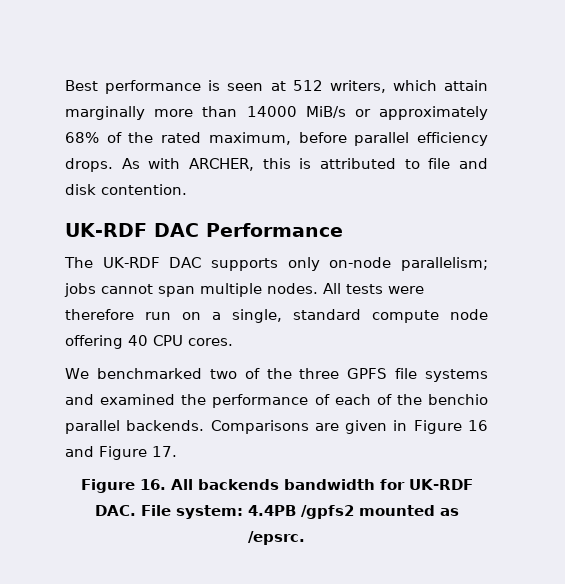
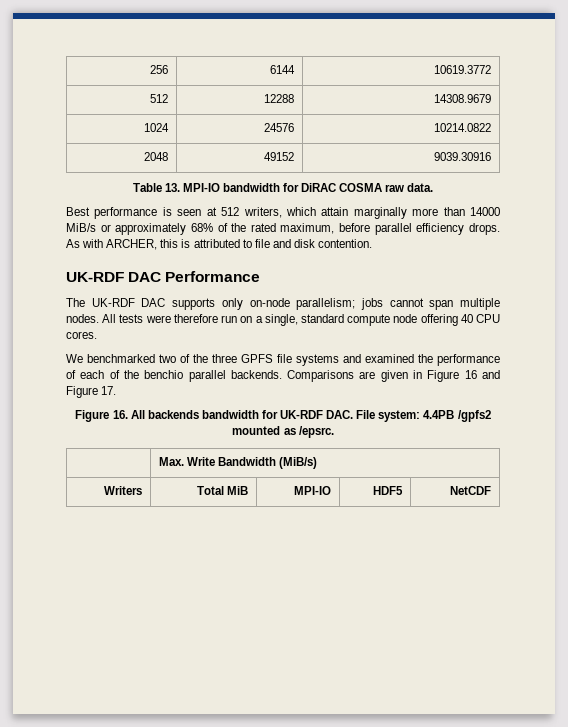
+ 256 | 6144 | 10619.3772
+ 512 | 12288 | 14308.9679
+ 1024 | 24576 | 10214.0822
+ 2048 | 49152 | 9039.30916
+ Table 13. MPI-IO bandwidth for DiRAC COSMA raw data.
+ | Max. Write Bandwidth (MiB/s)
+ Writers | Total MiB | MPI-IO | HDF5 | NetCDF

